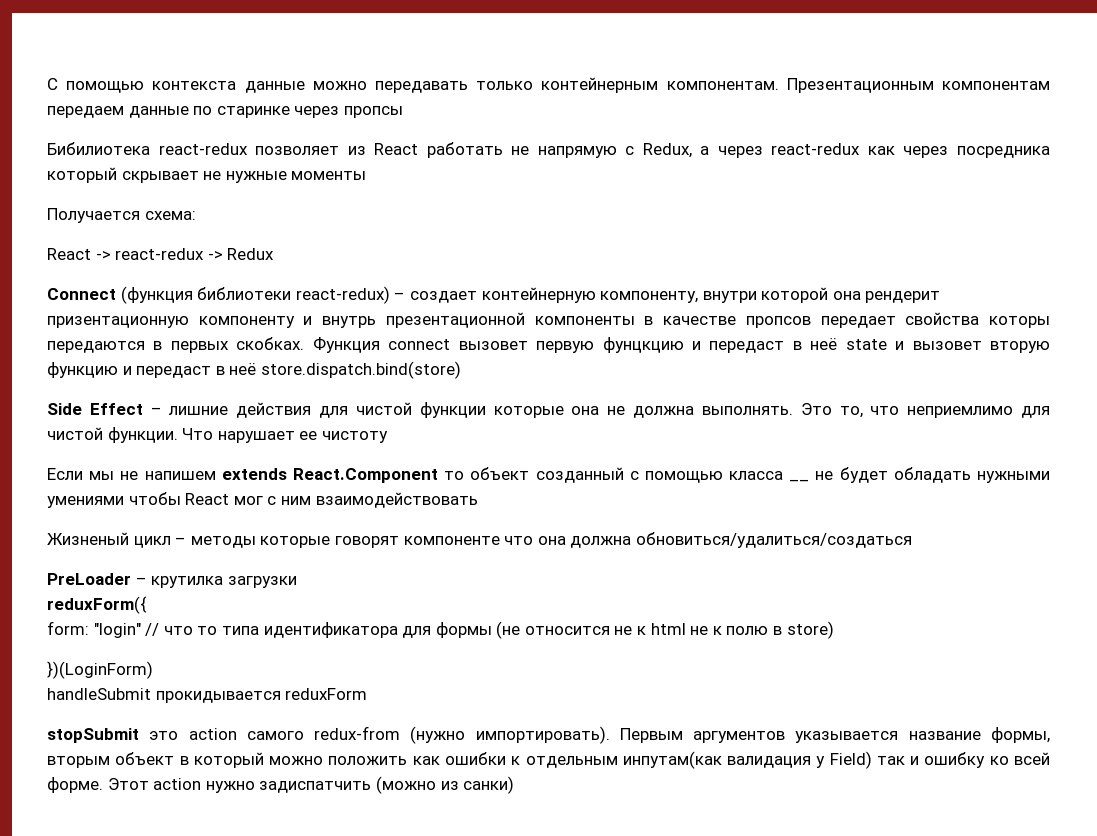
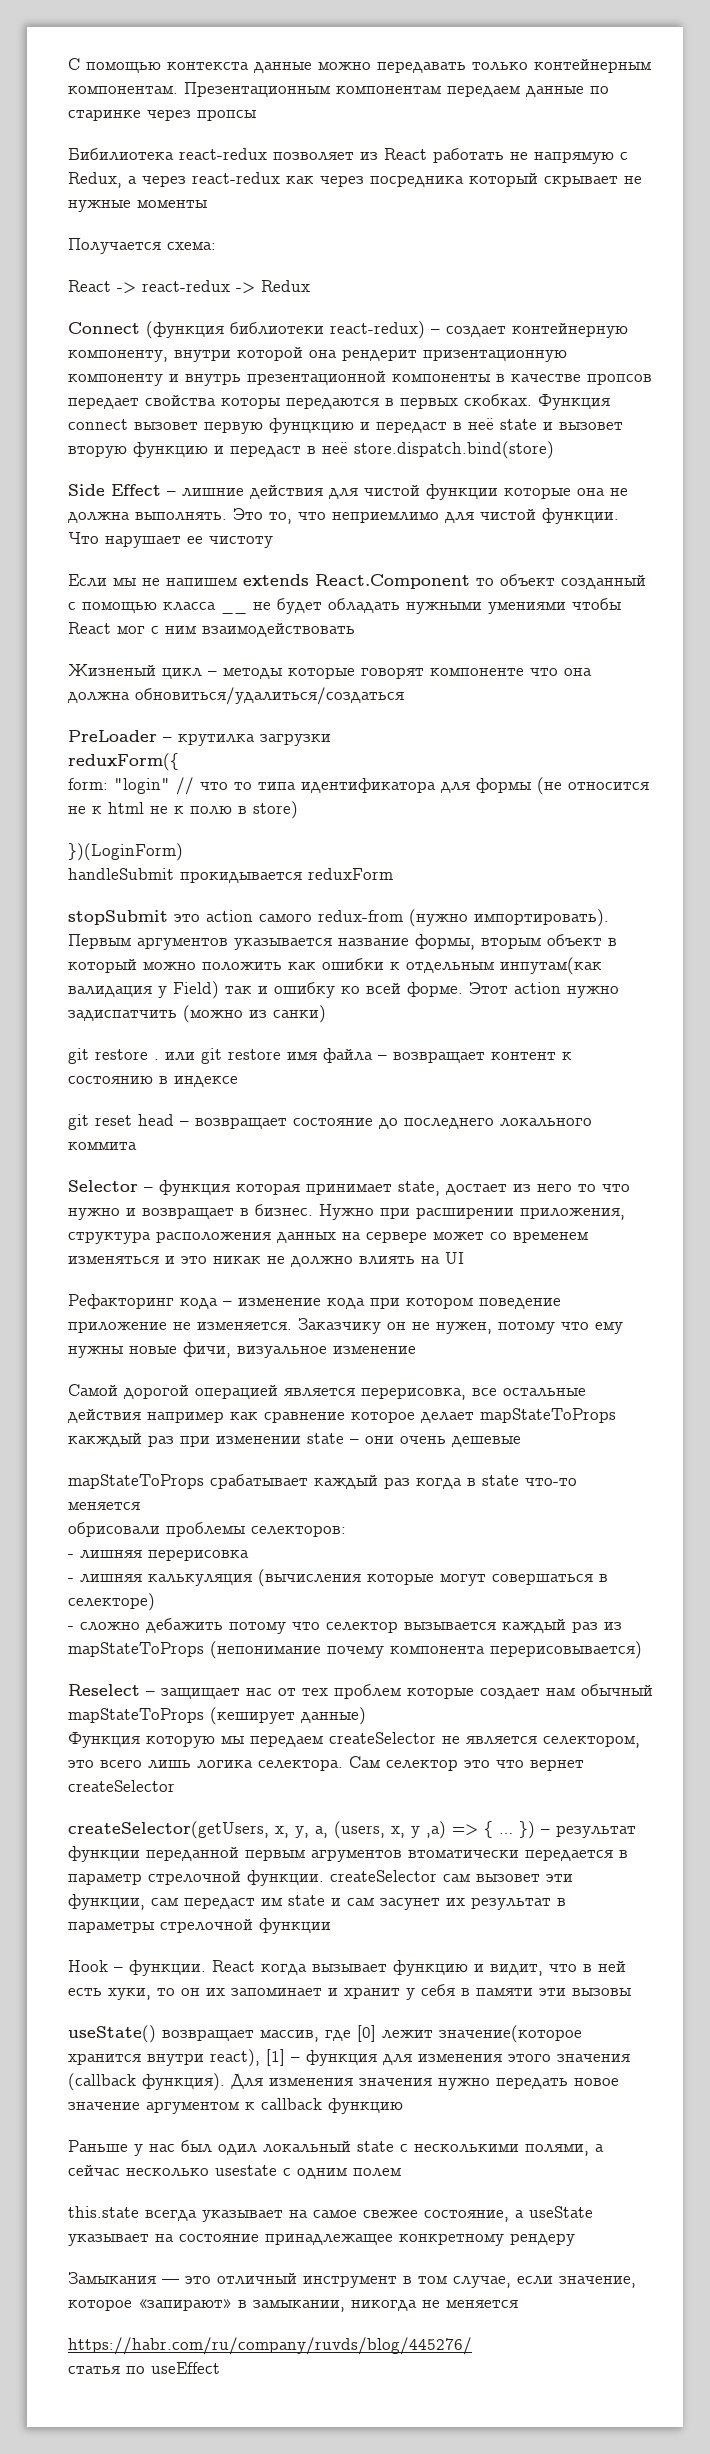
+ git restore . или git restore имя файла – возвращает контент к состоянию в индексе
+ git reset head – возвращает состояние до последнего локального коммита
+ Selector – функция которая принимает state, достает из него то что нужно и возвращает в бизнес. Нужно при расширении приложения, структура расположения данных на сервере может со временем изменяться и это никак не должно влиять на UI
+ Рефакторинг кода – изменение кода при котором поведение приложение не изменяется. Заказчику он не нужен, потому что ему нужны новые фичи, визуальное изменение
+ Самой дорогой операцией является перерисовка, все остальные действия например как сравнение которое делает mapStateToProps какждый раз при изменении state – они очень дешевые
+ mapStateToProps срабатывает каждый раз когда в state что-то меняется
+ обрисовали проблемы селекторов:
+ - лишняя перерисовка
+ - лишняя калькуляция (вычисления которые могут совершаться в селекторе)
+ - сложно дебажить потому что селектор вызывается каждый раз из mapStateToProps (непонимание почему компонента перерисовывается)
+ Reselect – защищает нас от тех проблем которые создает нам обычный mapStateToProps (кеширует данные)
+ Функция которую мы передаем createSelector не является селектором, это всего лишь логика селектора. Сам селектор это что вернет createSelector
+ createSelector(getUsers, x, y, a, (users, x, y ,a) => { … }) – результат функции переданной первым агрументов втоматически передается в параметр стрелочной функции. createSelector сам вызовет эти функции, сам передаст им state и сам засунет их результат в параметры стрелочной функции
+ Hook – функции. React когда вызывает функцию и видит, что в ней есть хуки, то он их запоминает и хранит у себя в памяти эти вызовы
+ useState() возвращает массив, где [0] лежит значение(которое хранится внутри react), [1] – функция для изменения этого значения (callback функция). Для изменения значения нужно передать новое значение аргументом к callback функцию
+ Раньше у нас был одил локальный state с несколькими полями, а сейчас несколько usestate с одним полем
+ this.state всегда указывает на самое свежее состояние, а useState указывает на состояние принадлежащее конкретному рендеру
+ Замыкания — это отличный инструмент в том случае, если значение, которое «запирают» в замыкании, никогда не меняется
+ https://habr.com/ru/company/ruvds/blog/445276/
+ статья по useEffect

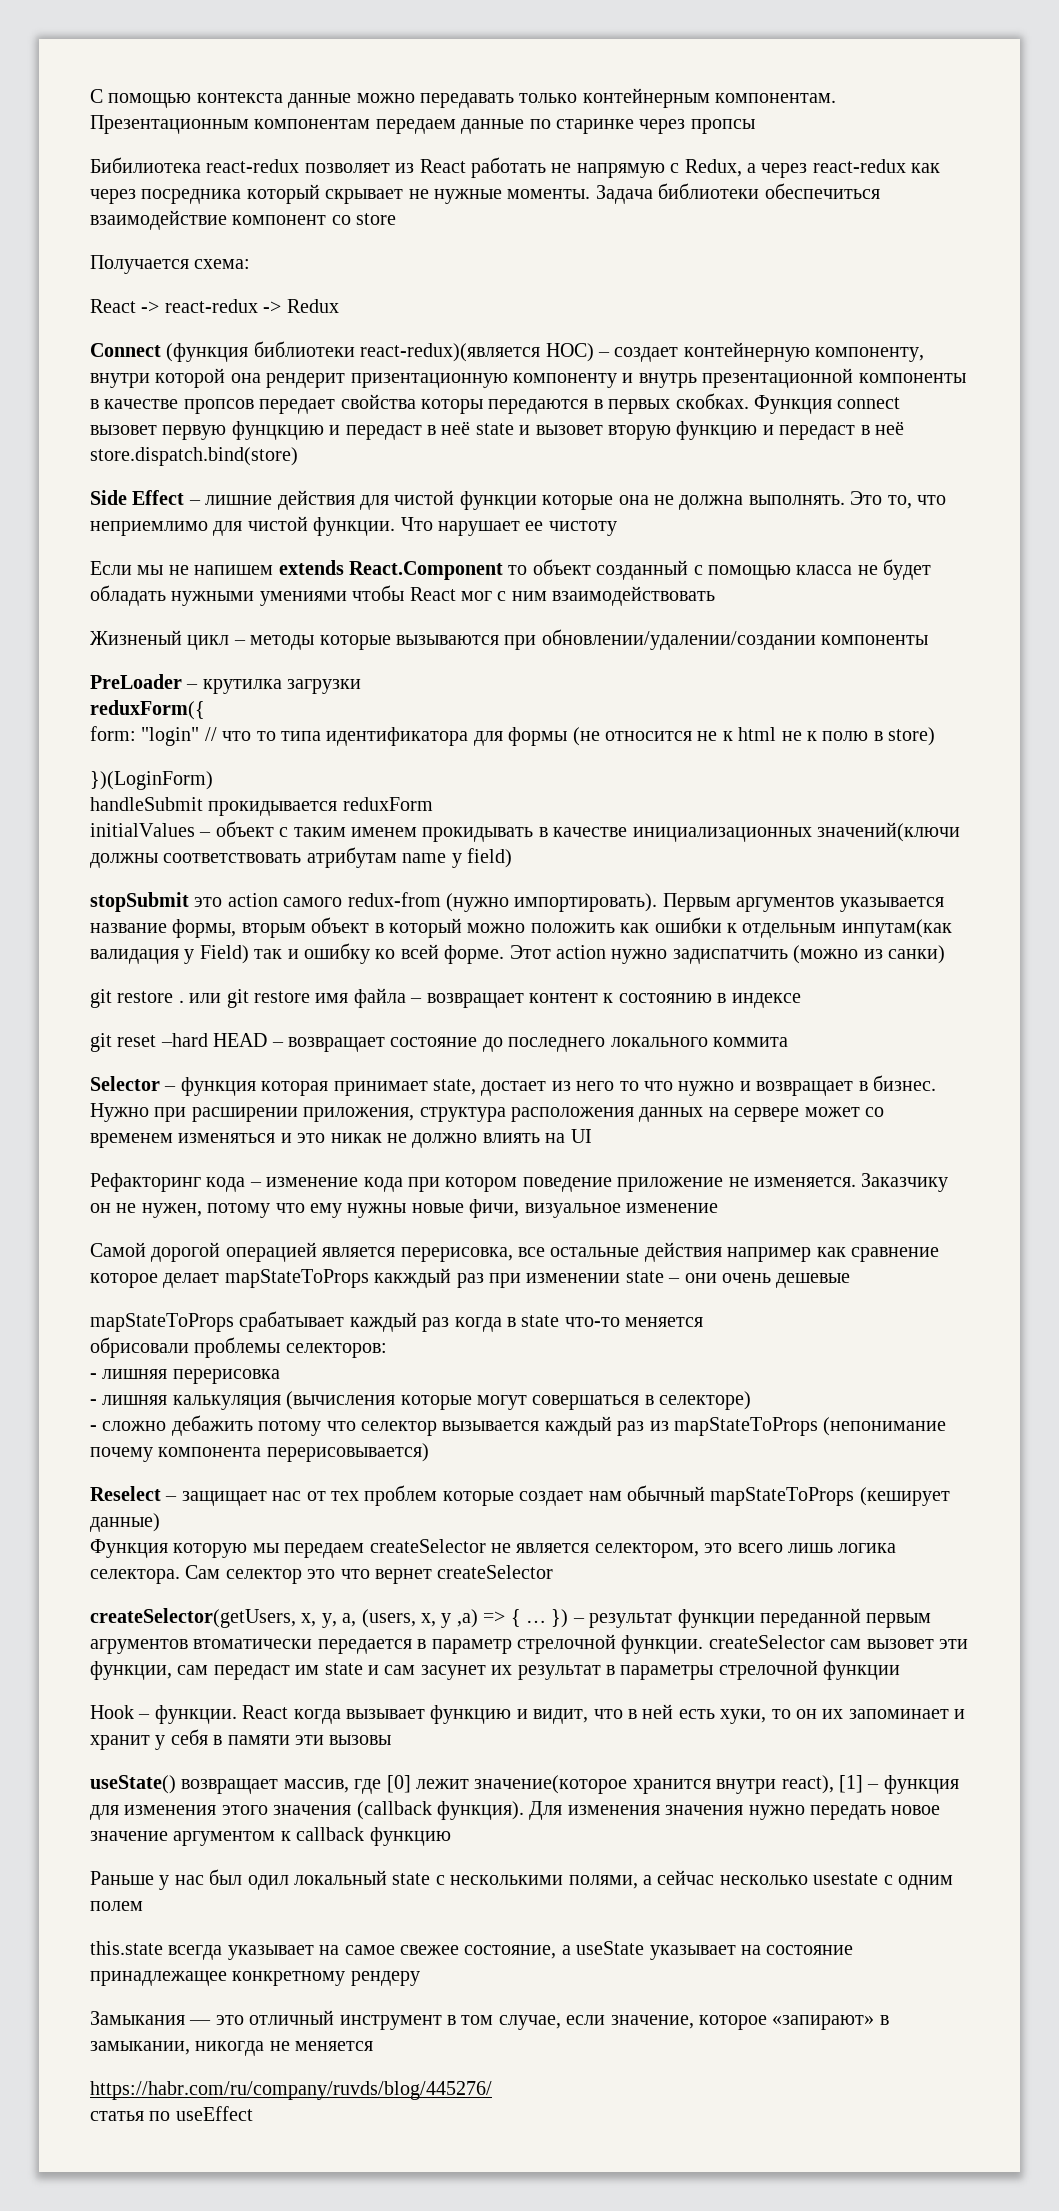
- Бибилиотека react-redux позволяет из React работать не напрямую с Redux, а через react-redux как через посредника который скрывает не нужные моменты
+ Бибилиотека react-redux позволяет из React работать не напрямую с Redux, а через react-redux как через посредника который скрывает не нужные моменты. Задача библиотеки обеспечиться взаимодействие компонент со store
- Connect (функция библиотеки react-redux) – создает контейнерную компоненту, внутри которой она рендерит призентационную компоненту и внутрь презентационной компоненты в качестве пропсов передает свойства которы передаются в первых скобках.
+ Connect (функция библиотеки react-redux)(является HOC) – создает контейнерную компоненту, внутри которой она рендерит призентационную компоненту и внутрь презентационной компоненты в качестве пропсов передает свойства которы передаются в первых скобках.
- Если мы не напишем extends React.Component то объект созданный с помощью класса __ не будет обладать нужными умениями чтобы React мог с ним взаимодействовать
+ Если мы не напишем extends React.Component то объект созданный с помощью класса не будет обладать нужными умениями чтобы React мог с ним взаимодействовать
- Жизненый цикл – методы которые говорят компоненте что она должна обновиться/удалиться/создаться
+ Жизненый цикл – методы которые вызываются при обновлении/удалении/создании компоненты
+ initialValues – объект с таким именем прокидывать в качестве инициализационных значений(ключи должны соответствовать атрибутам name у field)
- git reset head – возвращает состояние до последнего локального коммита
+ git reset –hard HEAD – возвращает состояние до последнего локального коммита

